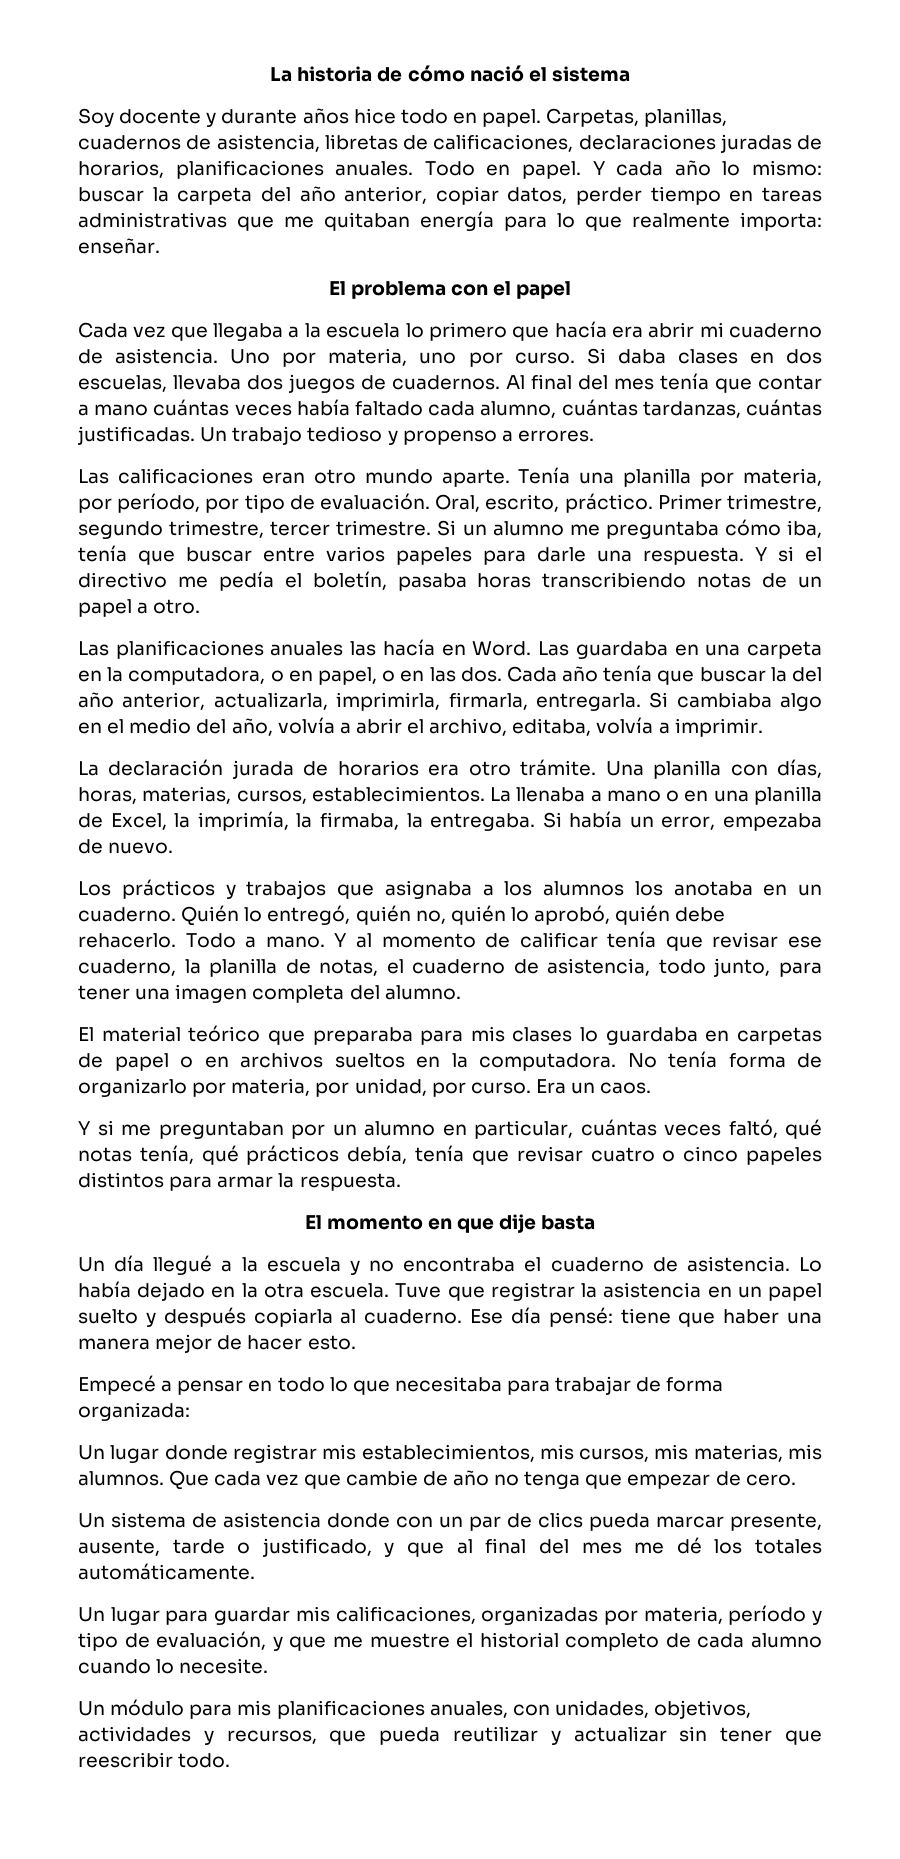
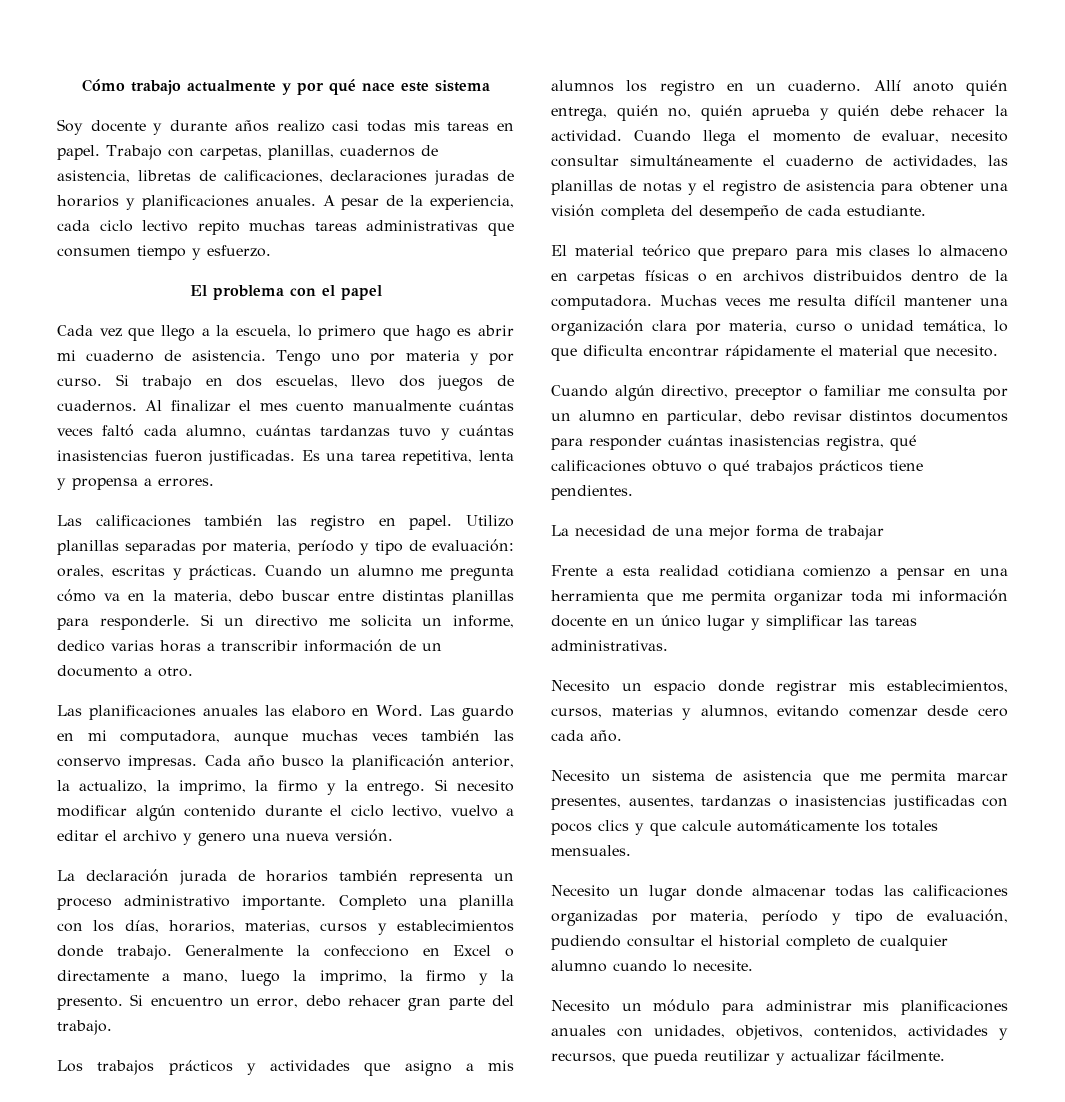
- La historia de cómo nació el sistema
+ Cómo trabajo actualmente y por qué nace este sistema
- Soy docente y durante años hice todo en papel. Carpetas, planillas, cuadernos de asistencia, libretas de calificaciones, declaraciones juradas de horarios, planificaciones anuales. Todo en papel. Y cada año lo mismo: buscar la carpeta del año anterior, copiar datos, perder tiempo en tareas administrativas que me quitaban energía para lo que realmente importa: enseñar.
+ Soy docente y durante años realizo casi todas mis tareas en papel. Trabajo con carpetas, planillas, cuadernos de asistencia, libretas de calificaciones, declaraciones juradas de horarios y planificaciones anuales. A pesar de la experiencia, cada ciclo lectivo repito muchas tareas administrativas que consumen tiempo y esfuerzo.
- Cada vez que llegaba a la escuela lo primero que hacía era abrir mi cuaderno de asistencia.
+ Cada vez que llego a la escuela, lo primero que hago es abrir mi cuaderno de asistencia.
- Uno por materia, uno por curso.
+ Tengo uno por materia y por curso.
- Si daba clases en dos escuelas, llevaba dos juegos de cuadernos.
+ Si trabajo en dos escuelas, llevo dos juegos de cuadernos.
- Al final del mes tenía que contar a mano cuántas veces había faltado cada alumno, cuántas tardanzas, cuántas justificadas. Un trabajo tedioso y propenso a errores.
- Las calificaciones eran otro mundo aparte. Tenía una planilla por materia, por período, por tipo de evaluación. Oral, escrito, práctico. Primer trimestre, segundo trimestre, tercer trimestre. Si un alumno me preguntaba cómo iba, tenía que buscar entre varios papeles para darle una respuesta. Y si el directivo me pedía el boletín, pasaba horas transcribiendo notas de un papel a otro.
+ Al finalizar el mes cuento manualmente cuántas veces faltó cada alumno, cuántas tardanzas tuvo y cuántas inasistencias fueron justificadas. Es una tarea repetitiva, lenta y propensa a errores.
+ Las calificaciones también las registro en papel. Utilizo planillas separadas por materia, período y tipo de evaluación: orales, escritas y prácticas. Cuando un alumno me pregunta cómo va en la materia, debo buscar entre distintas planillas para responderle. Si un directivo me solicita un informe, dedico varias horas a transcribir información de un documento a otro.
- Las planificaciones anuales las hacía en Word.
+ Las planificaciones anuales las elaboro en Word.
- Las guardaba en una carpeta en la computadora, o en papel, o en las dos. Cada año tenía que buscar la del año anterior, actualizarla, imprimirla, firmarla, entregarla. Si cambiaba algo en el medio del año, volvía a abrir el archivo, editaba, volvía a imprimir.
+ Las guardo en mi computadora, aunque muchas veces también las conservo impresas. Cada año busco la planificación anterior, la actualizo, la imprimo, la firmo y la entrego. Si necesito modificar algún contenido durante el ciclo lectivo, vuelvo a editar el archivo y genero una nueva versión.
- La declaración jurada de horarios era otro trámite. Una planilla con días, horas, materias, cursos, establecimientos. La llenaba a mano o en una planilla de Excel, la imprimía, la firmaba, la entregaba. Si había un error, empezaba de nuevo.
+ La declaración jurada de horarios también representa un proceso administrativo importante. Completo una planilla con los días, horarios, materias, cursos y establecimientos donde trabajo. Generalmente la confecciono en Excel o directamente a mano, luego la imprimo, la firmo y la presento. Si encuentro un error, debo rehacer gran parte del trabajo.
- Los prácticos y trabajos que asignaba a los alumnos los anotaba en un cuaderno.
+ Los trabajos prácticos y actividades que asigno a mis alumnos los registro en un cuaderno.
- Quién lo entregó, quién no, quién lo aprobó, quién debe rehacerlo. Todo a mano. Y al momento de calificar tenía que revisar ese cuaderno, la planilla de notas, el cuaderno de asistencia, todo junto, para tener una imagen completa del alumno.
+ Allí anoto quién entrega, quién no, quién aprueba y quién debe rehacer la actividad. Cuando llega el momento de evaluar, necesito consultar simultáneamente el cuaderno de actividades, las planillas de notas y el registro de asistencia para obtener una visión completa del desempeño de cada estudiante.
- El material teórico que preparaba para mis clases lo guardaba en carpetas de papel o en archivos sueltos en la computadora. No tenía forma de organizarlo por materia, por unidad, por curso. Era un caos.
- Y si me preguntaban por un alumno en particular, cuántas veces faltó, qué notas tenía, qué prácticos debía, tenía que revisar cuatro o cinco papeles distintos para armar la respuesta.
- El momento en que dije basta
- Un día llegué a la escuela y no encontraba el cuaderno de asistencia. Lo había dejado en la otra escuela. Tuve que registrar la asistencia en un papel suelto y después copiarla al cuaderno. Ese día pensé: tiene que haber una manera mejor de hacer esto.
- Empecé a pensar en todo lo que necesitaba para trabajar de forma organizada:
- Un lugar donde registrar mis establecimientos, mis cursos, mis materias, mis alumnos. Que cada vez que cambie de año no tenga que empezar de cero.
- Un sistema de asistencia donde con un par de clics pueda marcar presente, ausente, tarde o justificado, y que al final del mes me dé los totales automáticamente.
- Un lugar para guardar mis calificaciones, organizadas por materia, período y tipo de evaluación, y que me muestre el historial completo de cada alumno cuando lo necesite.
+ El material teórico que preparo para mis clases lo almaceno en carpetas físicas o en archivos distribuidos dentro de la computadora. Muchas veces me resulta difícil mantener una organización clara por materia, curso o unidad temática, lo que dificulta encontrar rápidamente el material que necesito.
+ Cuando algún directivo, preceptor o familiar me consulta por un alumno en particular, debo revisar distintos documentos para responder cuántas inasistencias registra, qué calificaciones obtuvo o qué trabajos prácticos tiene pendientes.
+ La necesidad de una mejor forma de trabajar
+ Frente a esta realidad cotidiana comienzo a pensar en una herramienta que me permita organizar toda mi información docente en un único lugar y simplificar las tareas administrativas.
+ Necesito un espacio donde registrar mis establecimientos, cursos, materias y alumnos, evitando comenzar desde cero cada año.
+ Necesito un sistema de asistencia que me permita marcar presentes, ausentes, tardanzas o inasistencias justificadas con pocos clics y que calcule automáticamente los totales mensuales.
+ Necesito un lugar donde almacenar todas las calificaciones organizadas por materia, período y tipo de evaluación, pudiendo consultar el historial completo de cualquier alumno cuando lo necesite.
- Un módulo para mis planificaciones anuales, con unidades, objetivos, actividades y recursos, que pueda reutilizar y actualizar sin tener que reescribir todo.
+ Necesito un módulo para administrar mis planificaciones anuales con unidades, objetivos, contenidos, actividades y recursos, que pueda reutilizar y actualizar fácilmente.

